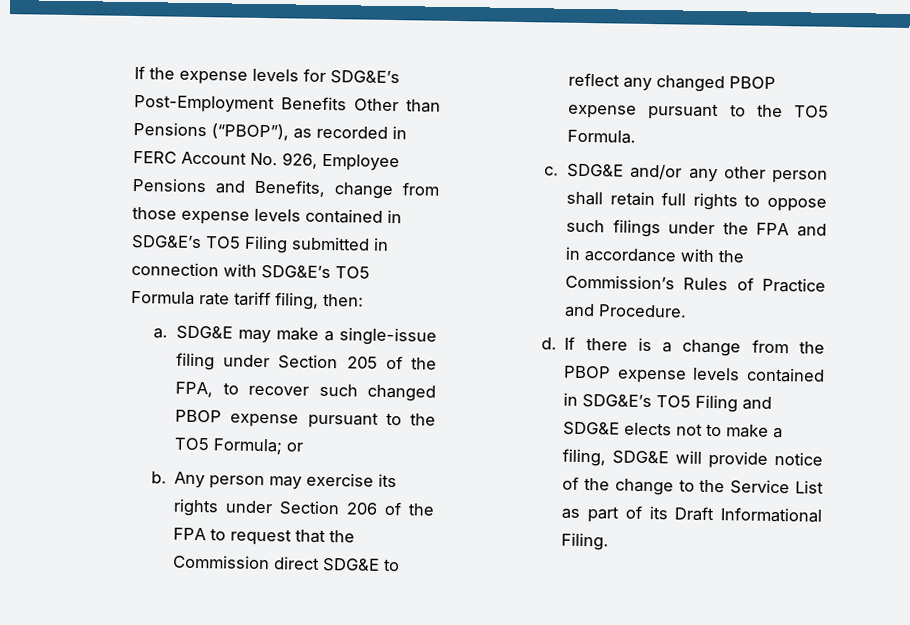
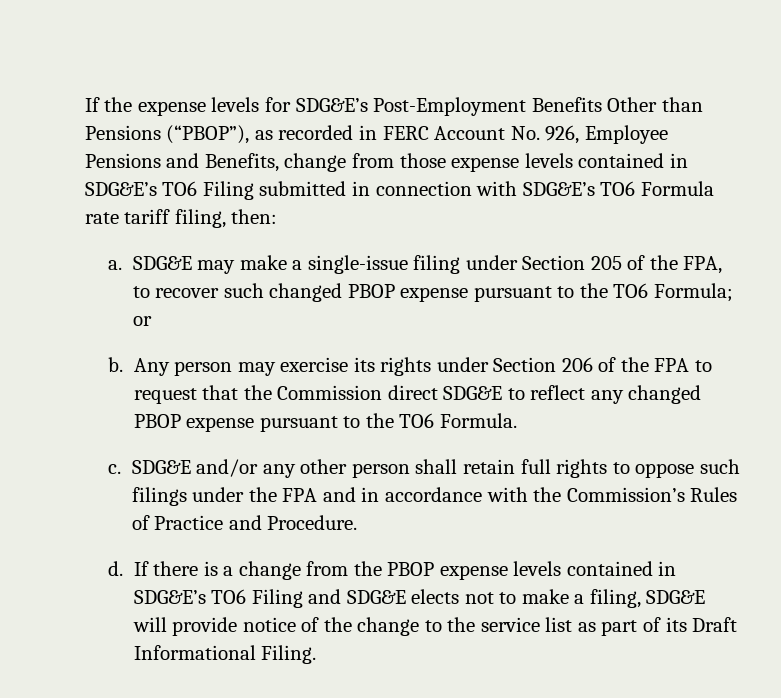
- If the expense levels for SDG&E’s Post-Employment Benefits Other than Pensions (“PBOP”), as recorded in FERC Account No. 926, Employee Pensions and Benefits, change from those expense levels contained in SDG&E’s TO5 Filing submitted in connection with SDG&E’s TO5 Formula rate tariff filing, then:
+ If the expense levels for SDG&E’s Post-Employment Benefits Other than Pensions (“PBOP”), as recorded in FERC Account No. 926, Employee Pensions and Benefits, change from those expense levels contained in SDG&E’s TO6 Filing submitted in connection with SDG&E’s TO6 Formula rate tariff filing, then:
- SDG&E may make a single-issue filing under Section 205 of the FPA, to recover such changed PBOP expense pursuant to the TO5 Formula; or
+ SDG&E may make a single-issue filing under Section 205 of the FPA, to recover such changed PBOP expense pursuant to the TO6 Formula; or
- Any person may exercise its rights under Section 206 of the FPA to request that the Commission direct SDG&E to reflect any changed PBOP expense pursuant to the TO5 Formula.
+ Any person may exercise its rights under Section 206 of the FPA to request that the Commission direct SDG&E to reflect any changed PBOP expense pursuant to the TO6 Formula.
- If there is a change from the PBOP expense levels contained in SDG&E’s TO5 Filing and SDG&E elects not to make a filing, SDG&E will provide notice of the change to the Service List as part of its Draft Informational Filing.
+ If there is a change from the PBOP expense levels contained in SDG&E’s TO6 Filing and SDG&E elects not to make a filing, SDG&E will provide notice of the change to the service list as part of its Draft Informational Filing.

